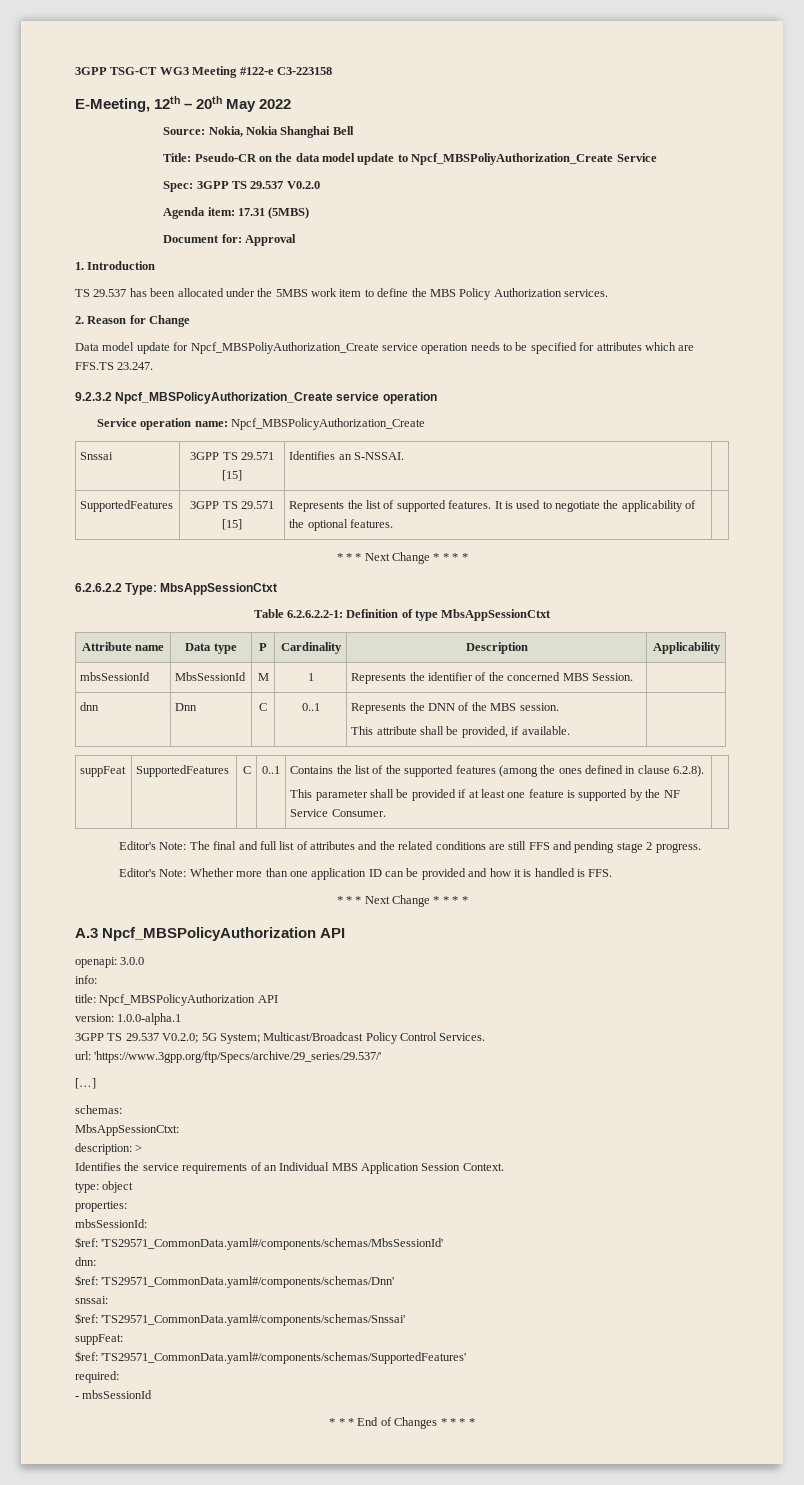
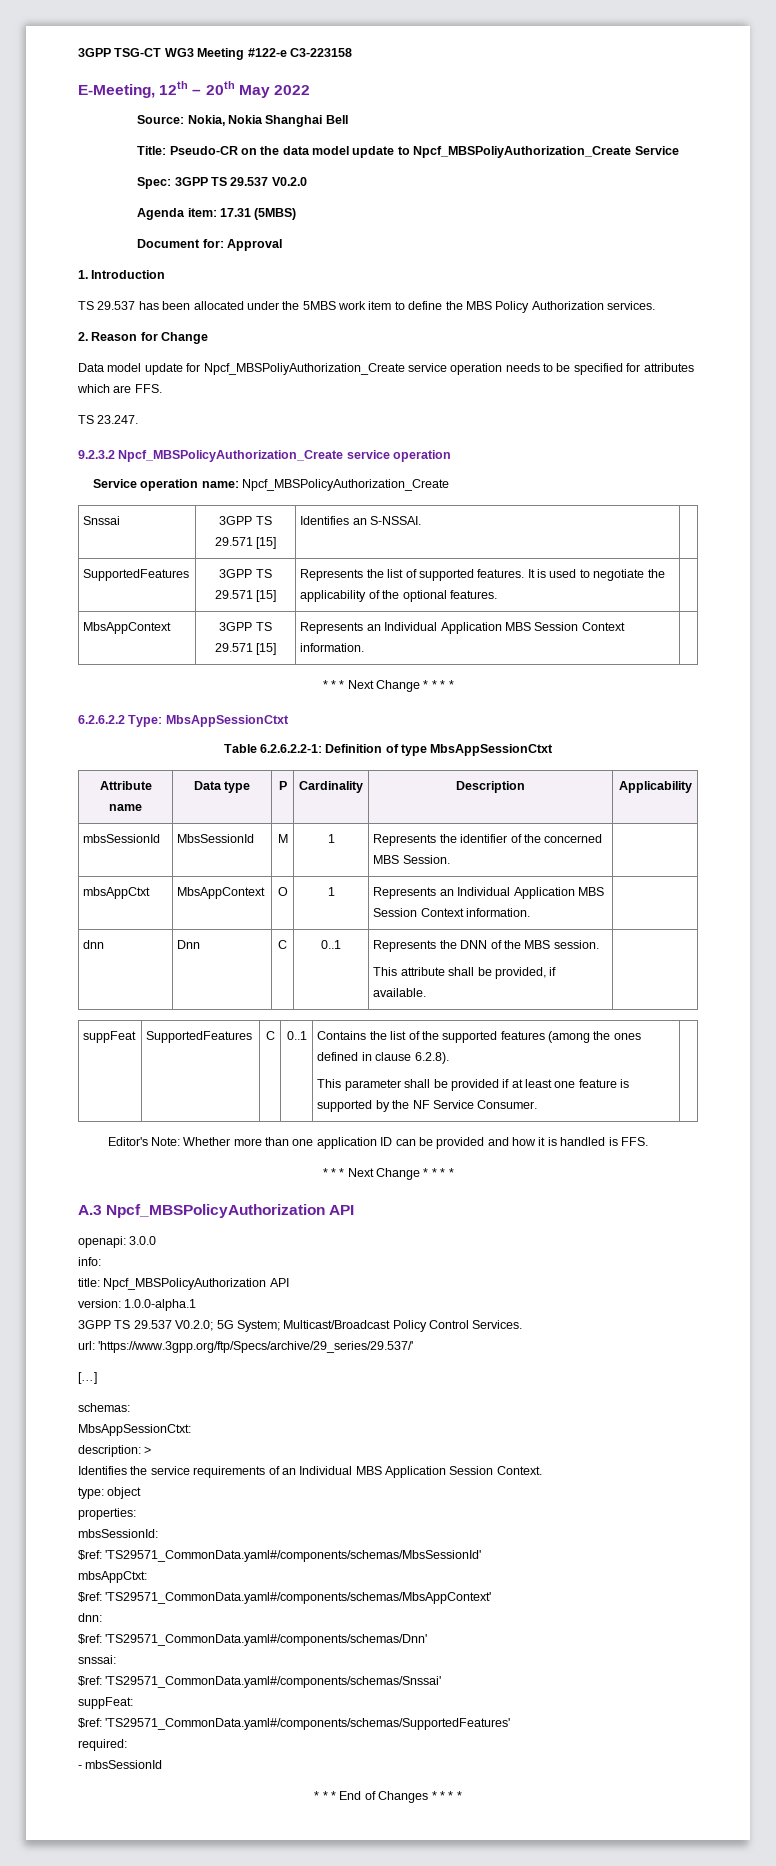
- Data model update for Npcf_MBSPoliyAuthorization_Create service operation needs to be specified for attributes which are FFS.TS 23.247.
+ Data model update for Npcf_MBSPoliyAuthorization_Create service operation needs to be specified for attributes which are FFS.
+ TS 23.247.
+ MbsAppContext | 3GPP TS 29.571 [15] | Represents an Individual Application MBS Session Context information. |
+ mbsAppCtxt | MbsAppContext | O | 1 | Represents an Individual Application MBS Session Context information. |
- Editor's Note: The final and full list of attributes and the related conditions are still FFS and pending stage 2 progress.
+ mbsAppCtxt:
+ $ref: 'TS29571_CommonData.yaml#/components/schemas/MbsAppContext'

